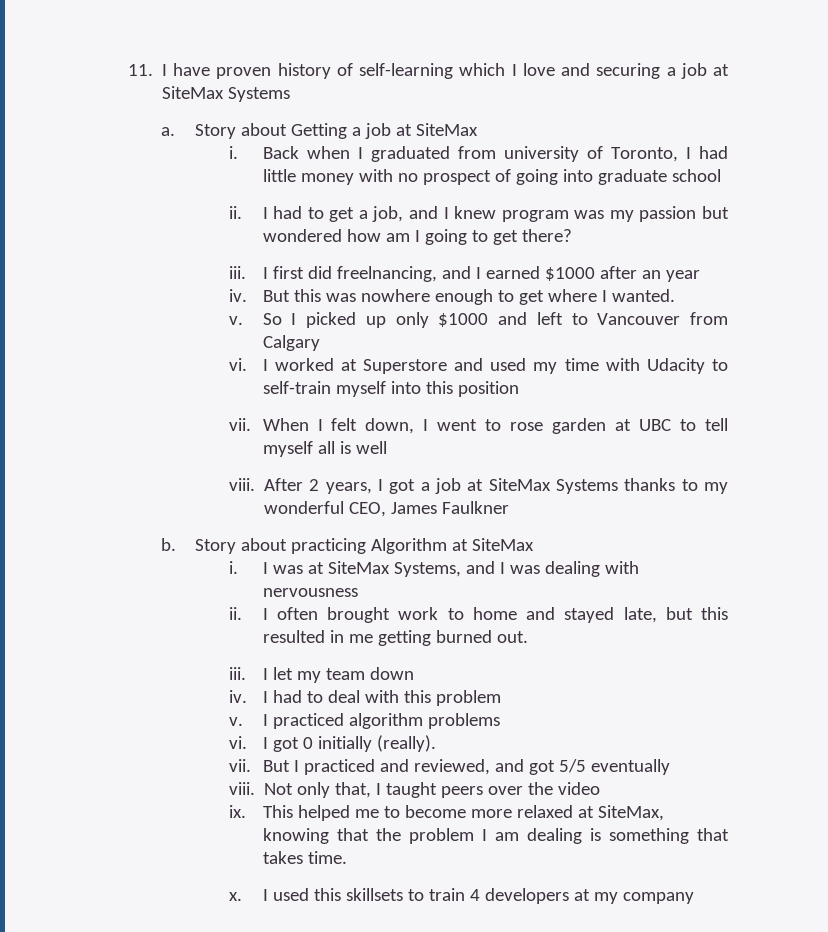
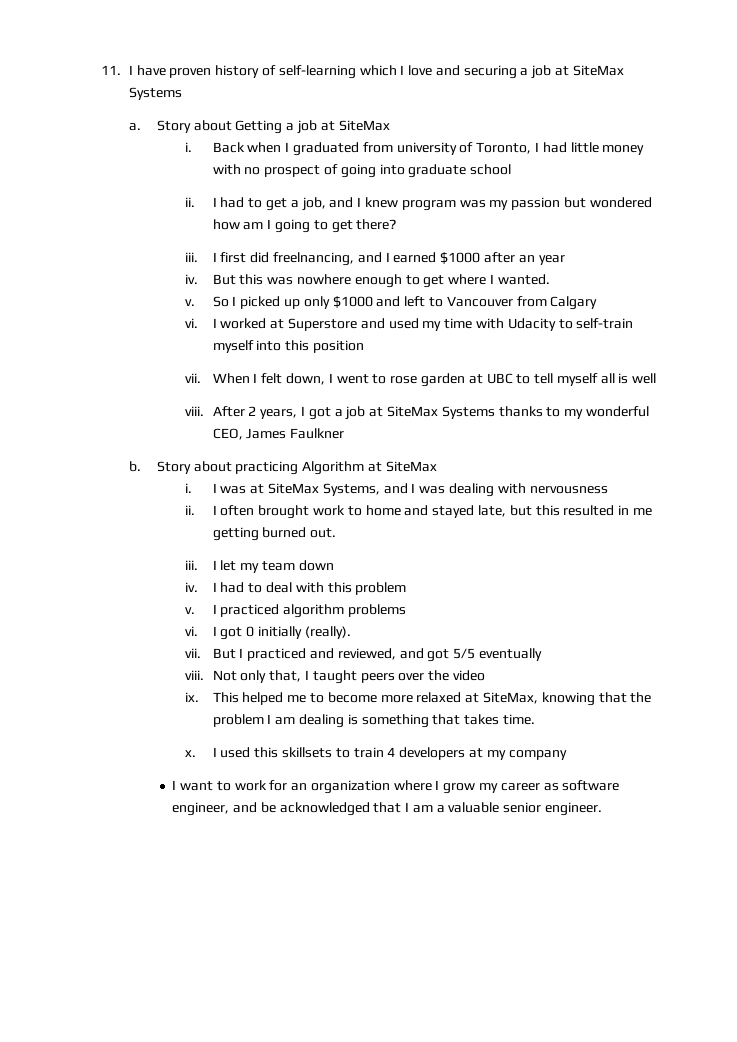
+ I want to work for an organization where I grow my career as software engineer, and be acknowledged that I am a valuable senior engineer.

